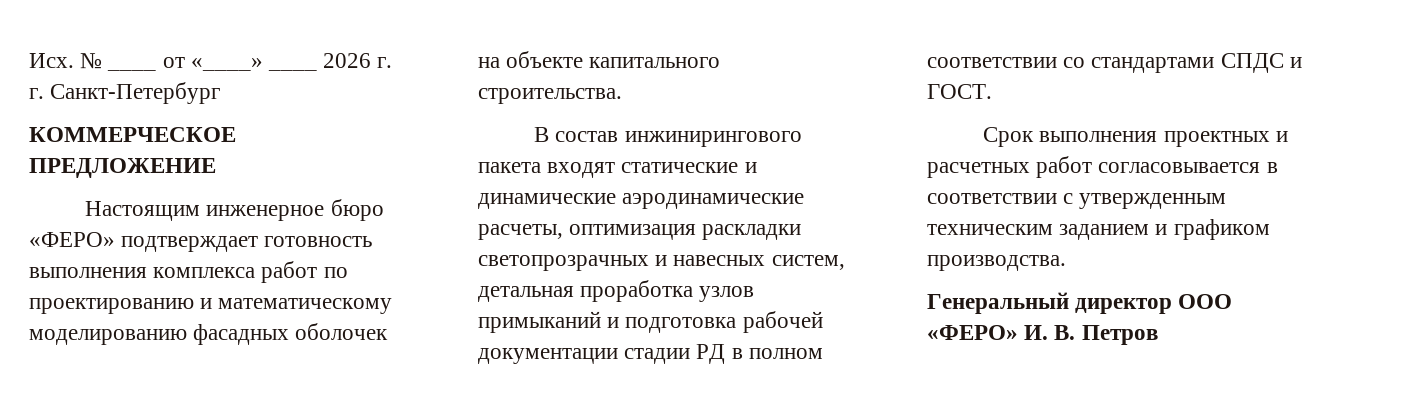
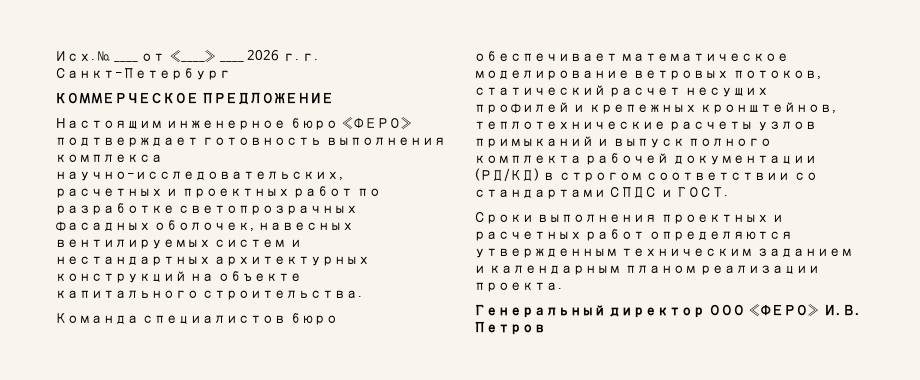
- Настоящим инженерное бюро «ФЕРО» подтверждает готовность выполнения комплекса работ по проектированию и математическому моделированию фасадных оболочек на объекте капитального строительства.
- В состав инжинирингового пакета входят статические и динамические аэродинамические расчеты, оптимизация раскладки светопрозрачных и навесных систем, детальная проработка узлов примыканий и подготовка рабочей документации стадии РД в полном соответствии со стандартами СПДС и ГОСТ.
+ Настоящим инженерное бюро «ФЕРО» подтверждает готовность выполнения комплекса научно-исследовательских, расчетных и проектных работ по разработке светопрозрачных фасадных оболочек, навесных вентилируемых систем и нестандартных архитектурных конструкций на объекте капитального строительства.
+ Команда специалистов бюро обеспечивает математическое моделирование ветровых потоков, статический расчет несущих профилей и крепежных кронштейнов, теплотехнические расчеты узлов примыканий и выпуск полного комплекта рабочей документации (РД/КД) в строгом соответствии со стандартами СПДС и ГОСТ.
- Срок выполнения проектных и расчетных работ согласовывается в соответствии с утвержденным техническим заданием и графиком производства.
+ Сроки выполнения проектных и расчетных работ определяются утвержденным техническим заданием и календарным планом реализации проекта.

